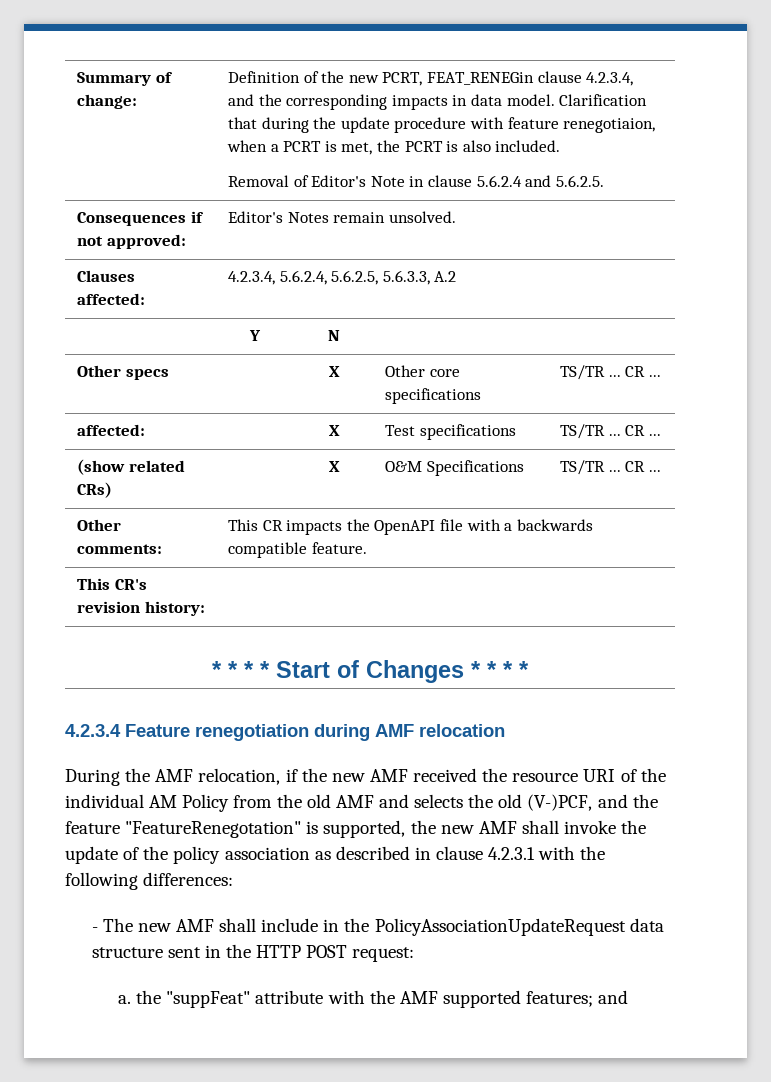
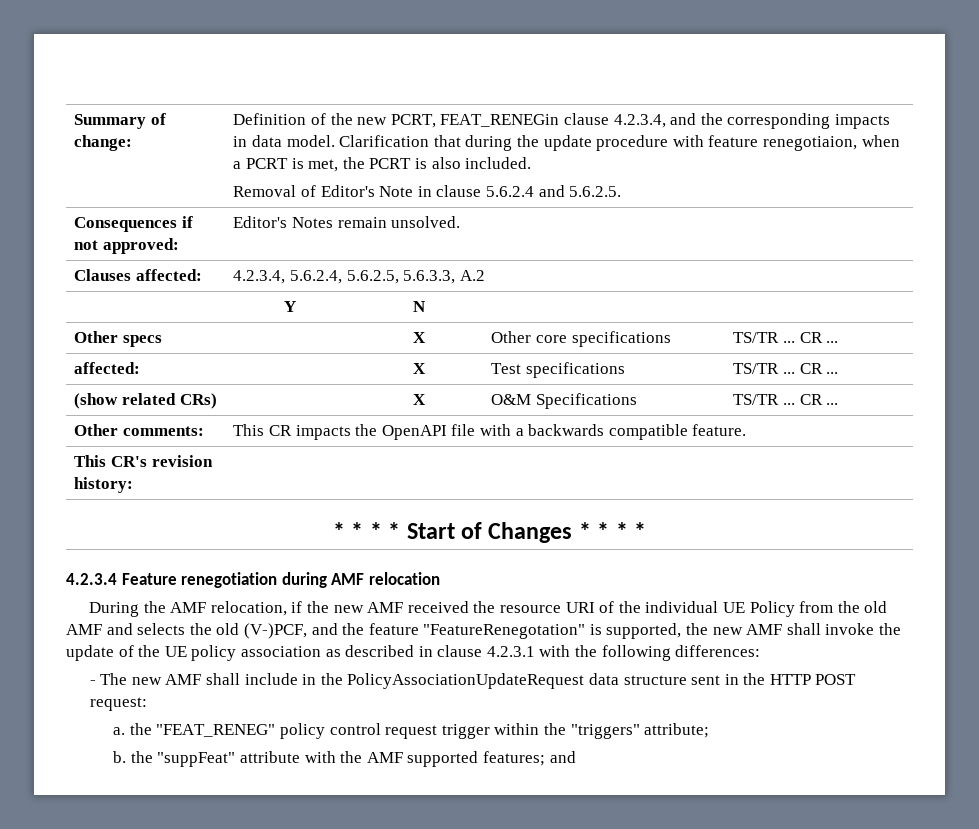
- During the AMF relocation, if the new AMF received the resource URI of the individual AM Policy from the old AMF and selects the old (V-)PCF, and the feature "FeatureRenegotation" is supported, the new AMF shall invoke the update of the policy association as described in clause 4.2.3.1 with the following differences:
+ During the AMF relocation, if the new AMF received the resource URI of the individual UE Policy from the old AMF and selects the old (V-)PCF, and the feature "FeatureRenegotation" is supported, the new AMF shall invoke the update of the UE policy association as described in clause 4.2.3.1 with the following differences:
- a. the "suppFeat" attribute with the AMF supported features; and
+ a. the "FEAT_RENEG" policy control request trigger within the "triggers" attribute;
+ b. the "suppFeat" attribute with the AMF supported features; and

